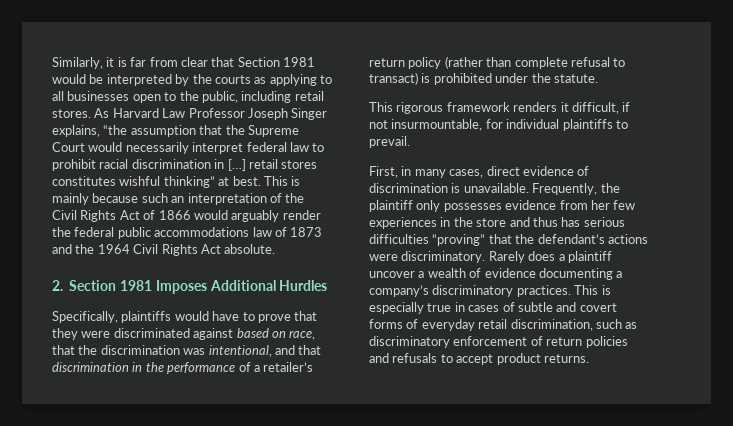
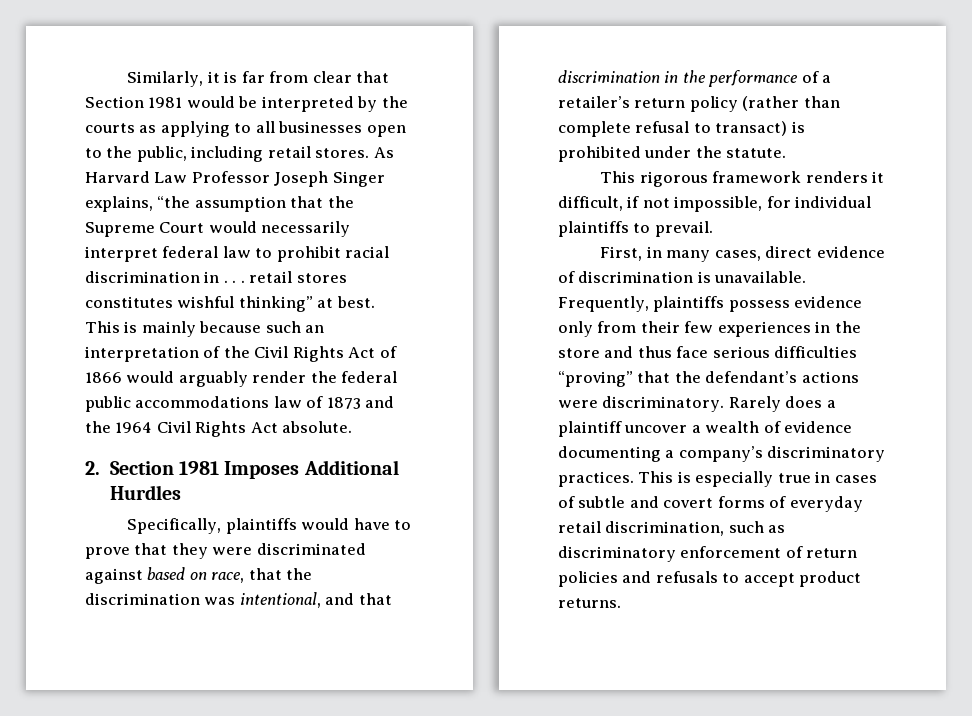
- As Harvard Law Professor Joseph Singer explains, “the assumption that the Supreme Court would necessarily interpret federal law to prohibit racial discrimination in […] retail stores constitutes wishful thinking” at best.
+ As Harvard Law Professor Joseph Singer explains, “the assumption that the Supreme Court would necessarily interpret federal law to prohibit racial discrimination in . . . retail stores constitutes wishful thinking” at best.
- This rigorous framework renders it difficult, if not insurmountable, for individual plaintiffs to prevail.
+ This rigorous framework renders it difficult, if not impossible, for individual plaintiffs to prevail.
- Frequently, the plaintiff only possesses evidence from her few experiences in the store and thus has serious difficulties “proving” that the defendant’s actions were discriminatory.
+ Frequently, plaintiffs possess evidence only from their few experiences in the store and thus face serious difficulties “proving” that the defendant’s actions were discriminatory.

